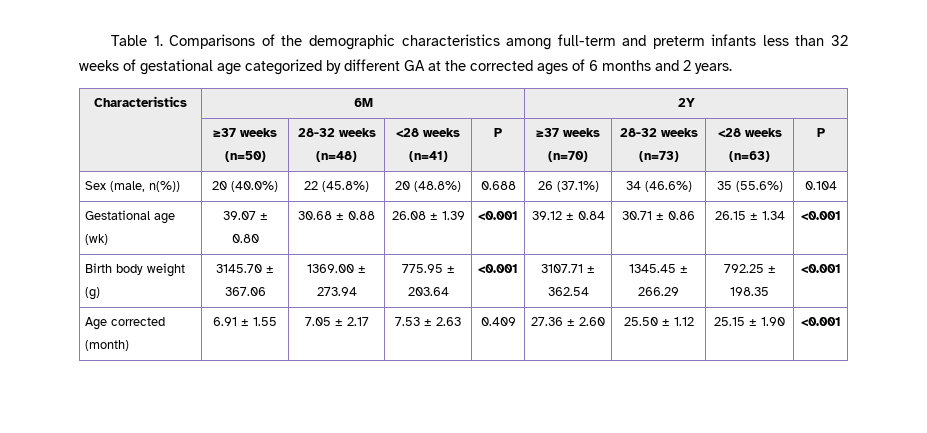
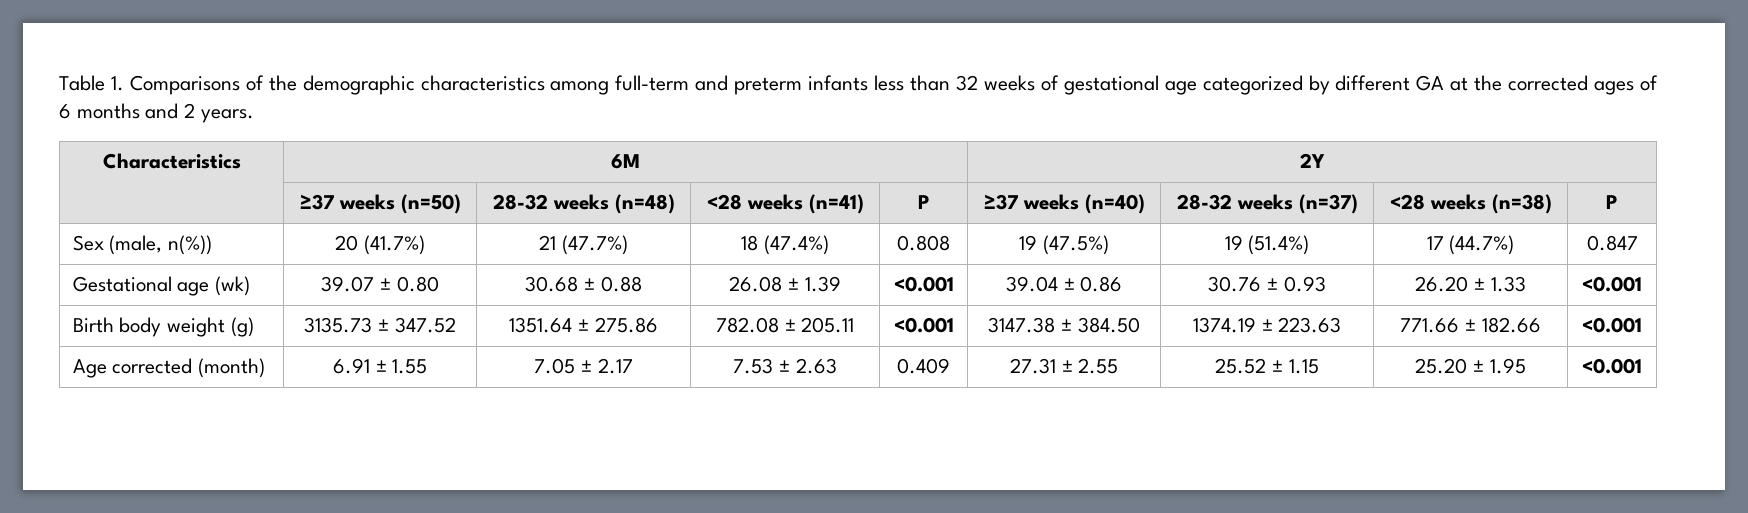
- | ≥37 weeks (n=50) | 28-32 weeks (n=48) | <28 weeks (n=41) | P | ≥37 weeks (n=70) | 28-32 weeks (n=73) | <28 weeks (n=63) | P
+ | ≥37 weeks (n=50) | 28-32 weeks (n=48) | <28 weeks (n=41) | P | ≥37 weeks (n=40) | 28-32 weeks (n=37) | <28 weeks (n=38) | P
- Sex (male, n(%)) | 20 (40.0%) | 22 (45.8%) | 20 (48.8%) | 0.688 | 26 (37.1%) | 34 (46.6%) | 35 (55.6%) | 0.104
+ Sex (male, n(%)) | 20 (41.7%) | 21 (47.7%) | 18 (47.4%) | 0.808 | 19 (47.5%) | 19 (51.4%) | 17 (44.7%) | 0.847
- Gestational age (wk) | 39.07 ± 0.80 | 30.68 ± 0.88 | 26.08 ± 1.39 | <0.001 | 39.12 ± 0.84 | 30.71 ± 0.86 | 26.15 ± 1.34 | <0.001
+ Gestational age (wk) | 39.07 ± 0.80 | 30.68 ± 0.88 | 26.08 ± 1.39 | <0.001 | 39.04 ± 0.86 | 30.76 ± 0.93 | 26.20 ± 1.33 | <0.001
- Birth body weight (g) | 3145.70 ± 367.06 | 1369.00 ± 273.94 | 775.95 ± 203.64 | <0.001 | 3107.71 ± 362.54 | 1345.45 ± 266.29 | 792.25 ± 198.35 | <0.001
+ Birth body weight (g) | 3135.73 ± 347.52 | 1351.64 ± 275.86 | 782.08 ± 205.11 | <0.001 | 3147.38 ± 384.50 | 1374.19 ± 223.63 | 771.66 ± 182.66 | <0.001
- Age corrected (month) | 6.91 ± 1.55 | 7.05 ± 2.17 | 7.53 ± 2.63 | 0.409 | 27.36 ± 2.60 | 25.50 ± 1.12 | 25.15 ± 1.90 | <0.001
+ Age corrected (month) | 6.91 ± 1.55 | 7.05 ± 2.17 | 7.53 ± 2.63 | 0.409 | 27.31 ± 2.55 | 25.52 ± 1.15 | 25.20 ± 1.95 | <0.001

